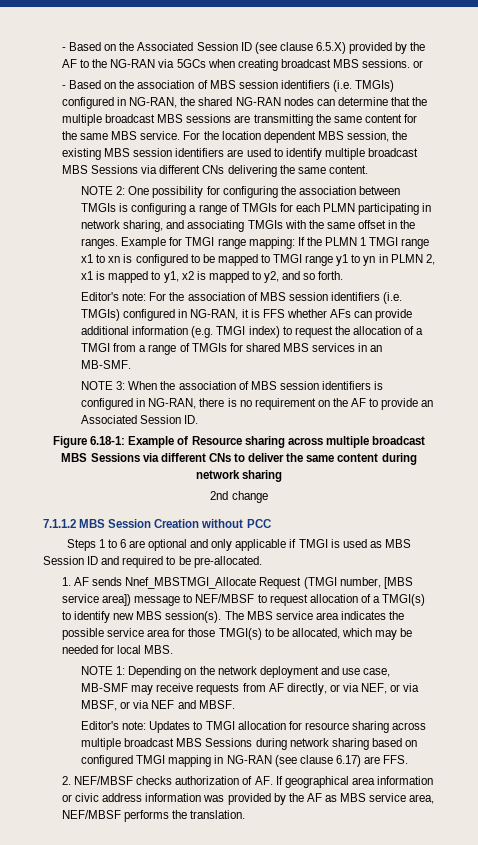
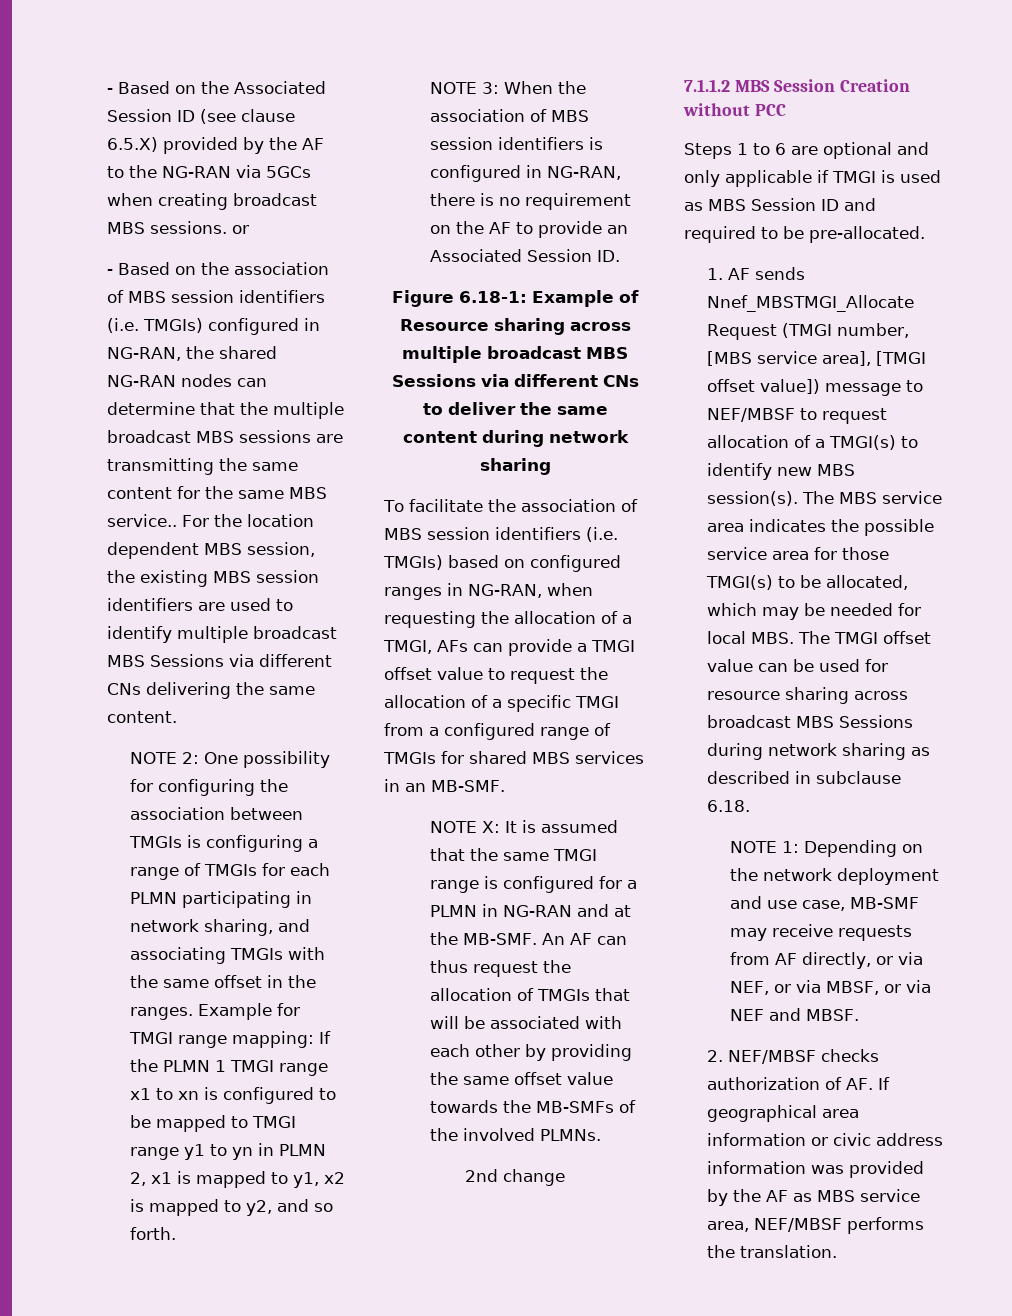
- - Based on the association of MBS session identifiers (i.e. TMGIs) configured in NG-RAN, the shared NG-RAN nodes can determine that the multiple broadcast MBS sessions are transmitting the same content for the same MBS service.
+ - Based on the association of MBS session identifiers (i.e. TMGIs) configured in NG-RAN, the shared NG-RAN nodes can determine that the multiple broadcast MBS sessions are transmitting the same content for the same MBS service..
- Editor's note: For the association of MBS session identifiers (i.e. TMGIs) configured in NG-RAN, it is FFS whether AFs can provide additional information (e.g. TMGI index) to request the allocation of a TMGI from a range of TMGIs for shared MBS services in an MB-SMF.
+ To facilitate the association of MBS session identifiers (i.e. TMGIs) based on configured ranges in NG-RAN, when requesting the allocation of a TMGI, AFs can provide a TMGI offset value to request the allocation of a specific TMGI from a configured range of TMGIs for shared MBS services in an MB-SMF.
+ NOTE X: It is assumed that the same TMGI range is configured for a PLMN in NG-RAN and at the MB-SMF. An AF can thus request the allocation of TMGIs that will be associated with each other by providing the same offset value towards the MB-SMFs of the involved PLMNs.
- 1. AF sends Nnef_MBSTMGI_Allocate Request (TMGI number, [MBS service area]) message to NEF/MBSF to request allocation of a TMGI(s) to identify new MBS session(s).
+ 1. AF sends Nnef_MBSTMGI_Allocate Request (TMGI number, [MBS service area], [TMGI offset value]) message to NEF/MBSF to request allocation of a TMGI(s) to identify new MBS session(s).
- The MBS service area indicates the possible service area for those TMGI(s) to be allocated, which may be needed for local MBS.
+ The MBS service area indicates the possible service area for those TMGI(s) to be allocated, which may be needed for local MBS. The TMGI offset value can be used for resource sharing across broadcast MBS Sessions during network sharing as described in subclause 6.18.
- Editor's note: Updates to TMGI allocation for resource sharing across multiple broadcast MBS Sessions during network sharing based on configured TMGI mapping in NG-RAN (see clause 6.17) are FFS.

